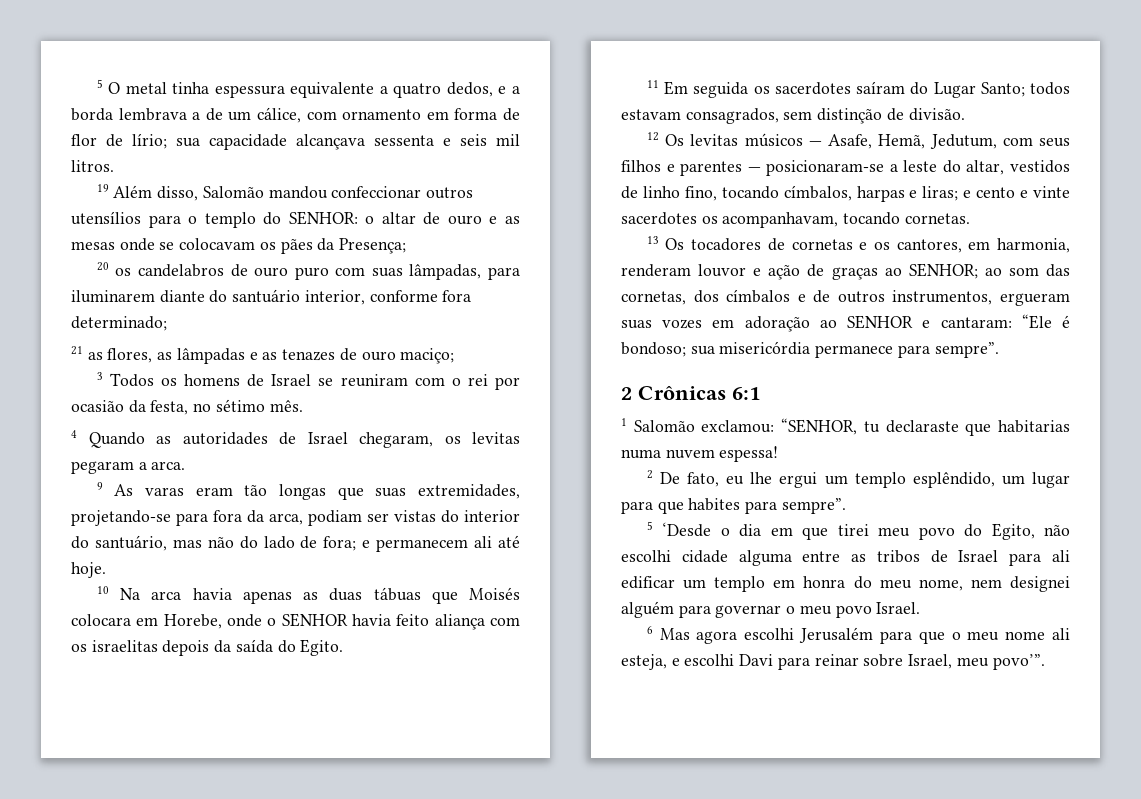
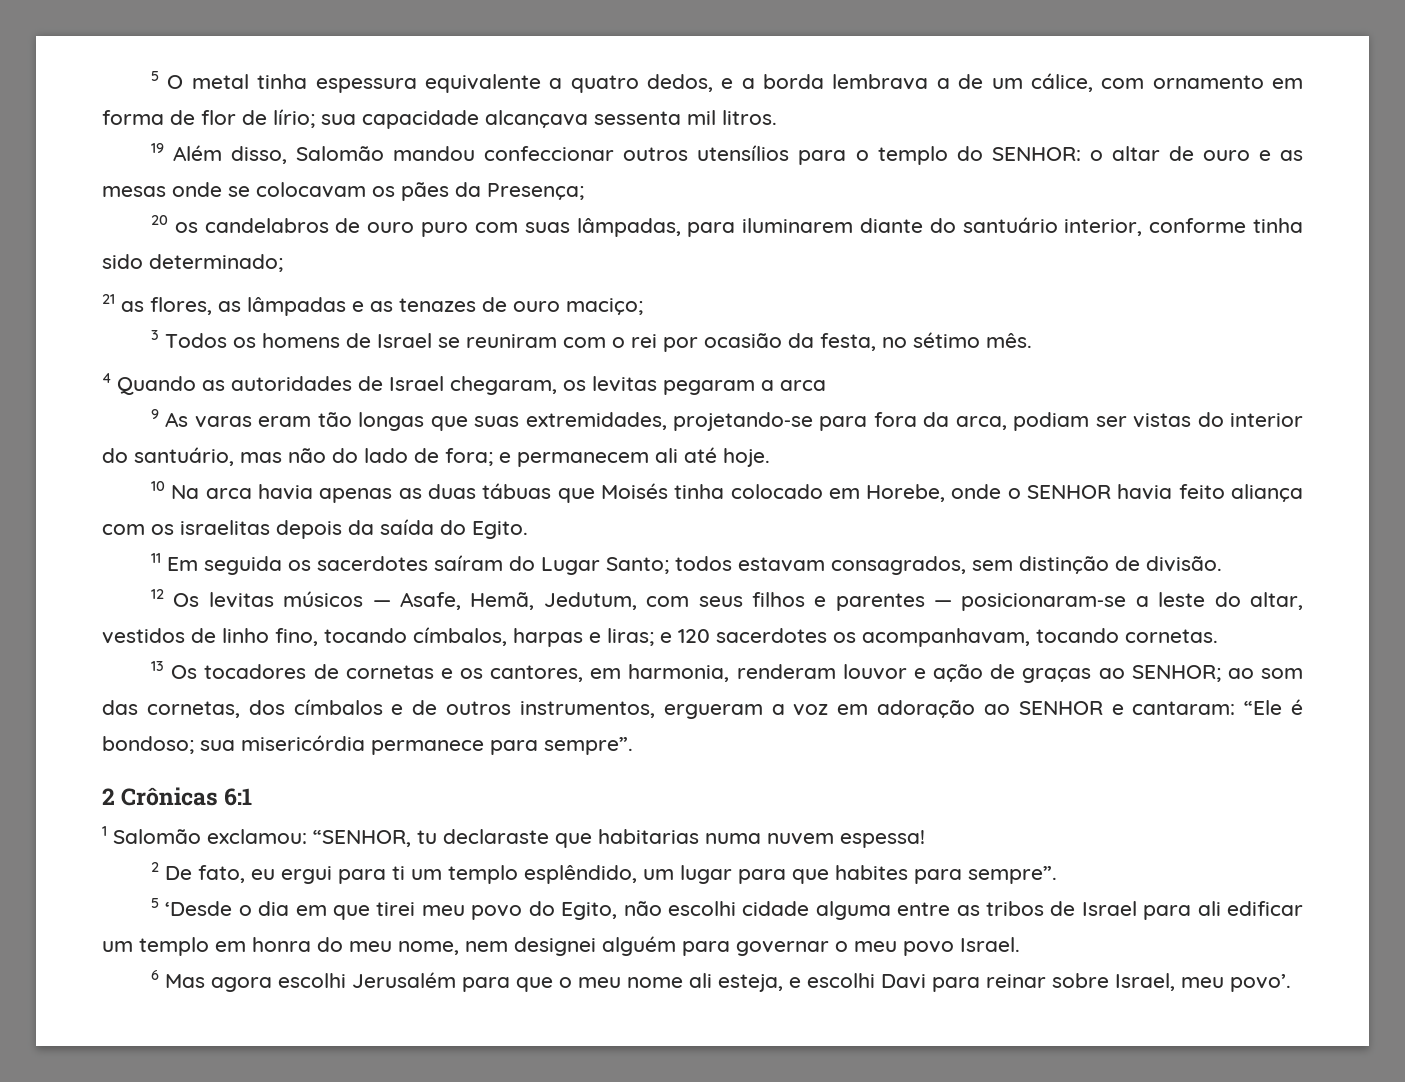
- 5 O metal tinha espessura equivalente a quatro dedos, e a borda lembrava a de um cálice, com ornamento em forma de flor de lírio; sua capacidade alcançava sessenta e seis mil litros.
+ 5 O metal tinha espessura equivalente a quatro dedos, e a borda lembrava a de um cálice, com ornamento em forma de flor de lírio; sua capacidade alcançava sessenta mil litros.
- 20 os candelabros de ouro puro com suas lâmpadas, para iluminarem diante do santuário interior, conforme fora determinado;
+ 20 os candelabros de ouro puro com suas lâmpadas, para iluminarem diante do santuário interior, conforme tinha sido determinado;
- 4 Quando as autoridades de Israel chegaram, os levitas pegaram a arca.
+ 4 Quando as autoridades de Israel chegaram, os levitas pegaram a arca
- 10 Na arca havia apenas as duas tábuas que Moisés colocara em Horebe, onde o SENHOR havia feito aliança com os israelitas depois da saída do Egito.
+ 10 Na arca havia apenas as duas tábuas que Moisés tinha colocado em Horebe, onde o SENHOR havia feito aliança com os israelitas depois da saída do Egito.
- 12 Os levitas músicos — Asafe, Hemã, Jedutum, com seus filhos e parentes — posicionaram‑se a leste do altar, vestidos de linho fino, tocando címbalos, harpas e liras; e cento e vinte sacerdotes os acompanhavam, tocando cornetas.
+ 12 Os levitas músicos — Asafe, Hemã, Jedutum, com seus filhos e parentes — posicionaram‑se a leste do altar, vestidos de linho fino, tocando címbalos, harpas e liras; e 120 sacerdotes os acompanhavam, tocando cornetas.
- 13 Os tocadores de cornetas e os cantores, em harmonia, renderam louvor e ação de graças ao SENHOR; ao som das cornetas, dos címbalos e de outros instrumentos, ergueram suas vozes em adoração ao SENHOR e cantaram: “Ele é bondoso; sua misericórdia permanece para sempre”.
+ 13 Os tocadores de cornetas e os cantores, em harmonia, renderam louvor e ação de graças ao SENHOR; ao som das cornetas, dos címbalos e de outros instrumentos, ergueram a voz em adoração ao SENHOR e cantaram: “Ele é bondoso; sua misericórdia permanece para sempre”.
- 2 De fato, eu lhe ergui um templo esplêndido, um lugar para que habites para sempre”.
+ 2 De fato, eu ergui para ti um templo esplêndido, um lugar para que habites para sempre”.
- 6 Mas agora escolhi Jerusalém para que o meu nome ali esteja, e escolhi Davi para reinar sobre Israel, meu povo’”.
+ 6 Mas agora escolhi Jerusalém para que o meu nome ali esteja, e escolhi Davi para reinar sobre Israel, meu povo’.

